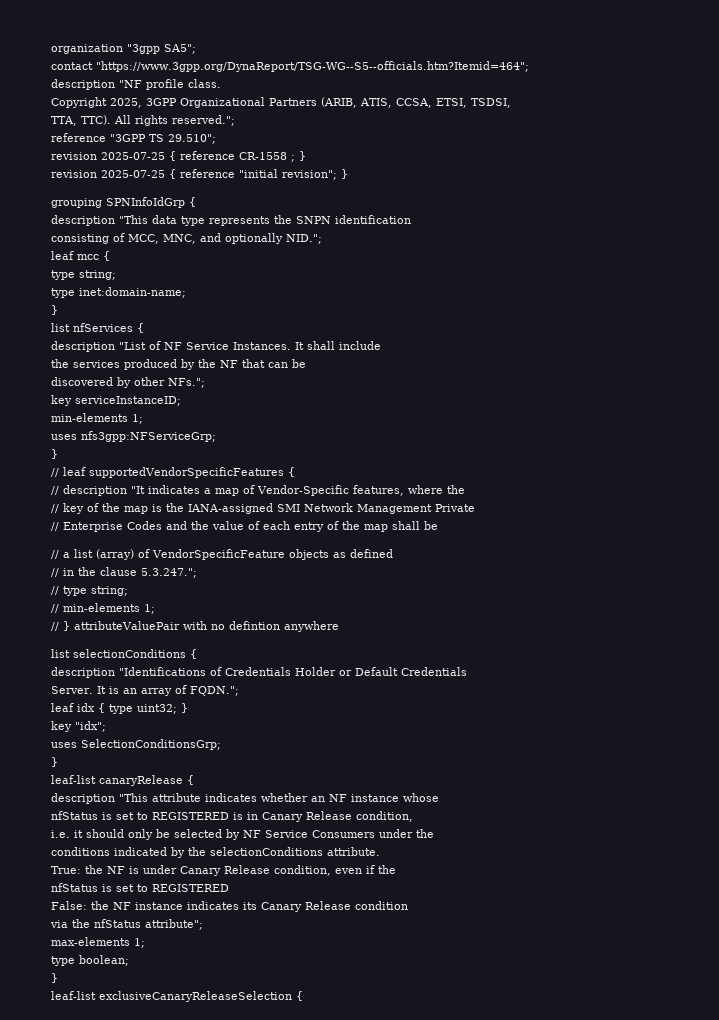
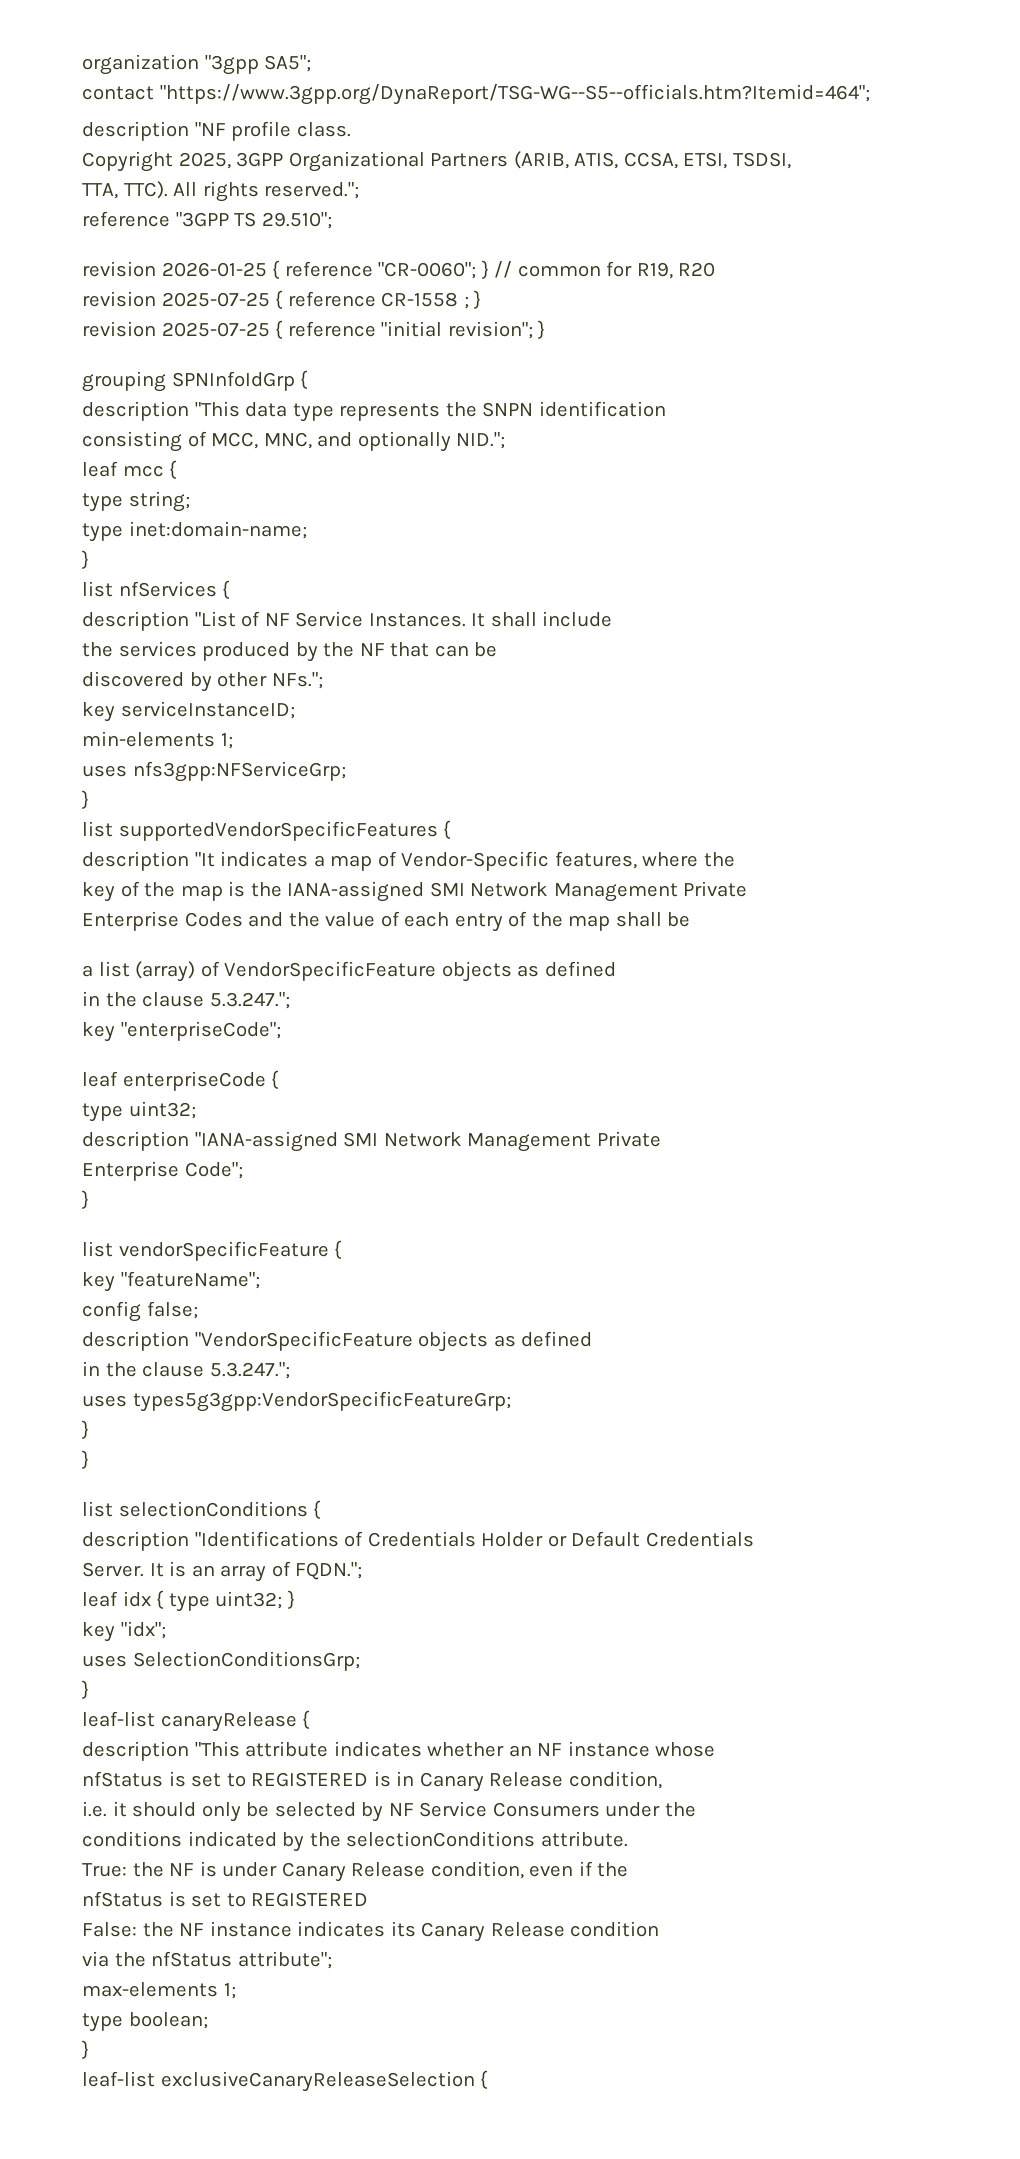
+ revision 2026-01-25 { reference "CR-0060"; } // common for R19, R20
- // leaf supportedVendorSpecificFeatures {
+ list supportedVendorSpecificFeatures {
- // description "It indicates a map of Vendor-Specific features, where the
+ description "It indicates a map of Vendor-Specific features, where the
- // key of the map is the IANA-assigned SMI Network Management Private
+ key of the map is the IANA-assigned SMI Network Management Private
- // Enterprise Codes and the value of each entry of the map shall be
+ Enterprise Codes and the value of each entry of the map shall be
- // a list (array) of VendorSpecificFeature objects as defined
- // in the clause 5.3.247.";
- // type string;
- // min-elements 1;
- // } attributeValuePair with no defintion anywhere
+ a list (array) of VendorSpecificFeature objects as defined
+ in the clause 5.3.247.";
+ key "enterpriseCode";
+ leaf enterpriseCode {
+ type uint32;
+ description "IANA-assigned SMI Network Management Private
+ Enterprise Code";
+ }
+ list vendorSpecificFeature {
+ key "featureName";
+ config false;
+ description "VendorSpecificFeature objects as defined
+ in the clause 5.3.247.";
+ uses types5g3gpp:VendorSpecificFeatureGrp;
+ }
+ }

